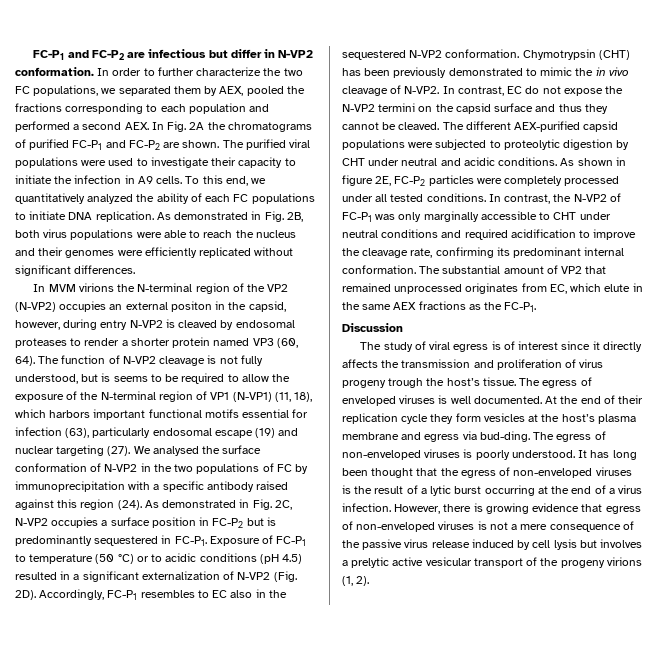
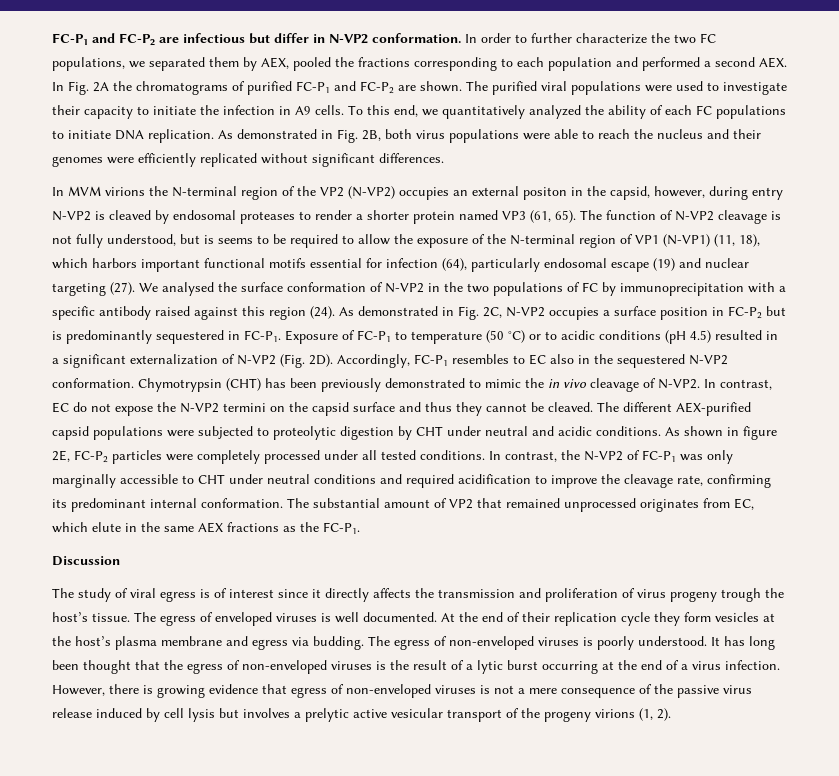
- In MVM virions the N-terminal region of the VP2 (N-VP2) occupies an external positon in the capsid, however, during entry N-VP2 is cleaved by endosomal proteases to render a shorter protein named VP3 (60, 64).
+ In MVM virions the N-terminal region of the VP2 (N-VP2) occupies an external positon in the capsid, however, during entry N-VP2 is cleaved by endosomal proteases to render a shorter protein named VP3 (61, 65).
- The function of N-VP2 cleavage is not fully understood, but is seems to be required to allow the exposure of the N-terminal region of VP1 (N-VP1) (11, 18), which harbors important functional motifs essential for infection (63), particularly endosomal escape (19) and nuclear targeting (27).
+ The function of N-VP2 cleavage is not fully understood, but is seems to be required to allow the exposure of the N-terminal region of VP1 (N-VP1) (11, 18), which harbors important functional motifs essential for infection (64), particularly endosomal escape (19) and nuclear targeting (27).
- At the end of their replication cycle they form vesicles at the host’s plasma membrane and egress via bud-ding.
+ At the end of their replication cycle they form vesicles at the host’s plasma membrane and egress via budding.

